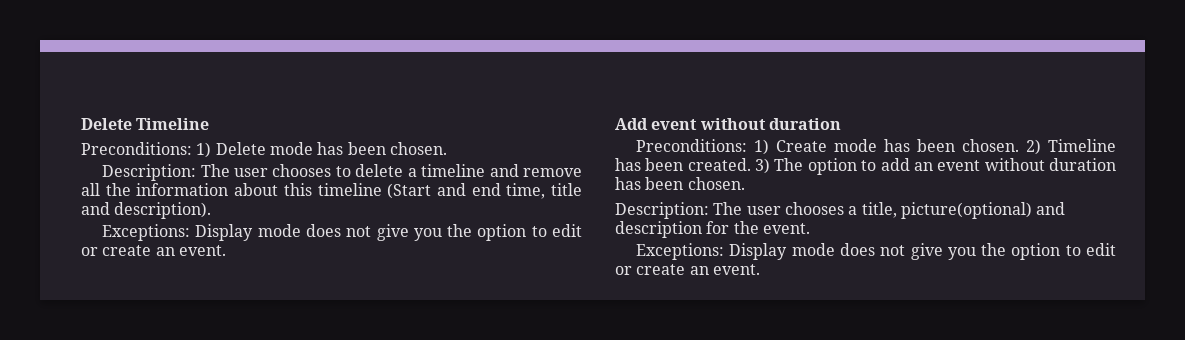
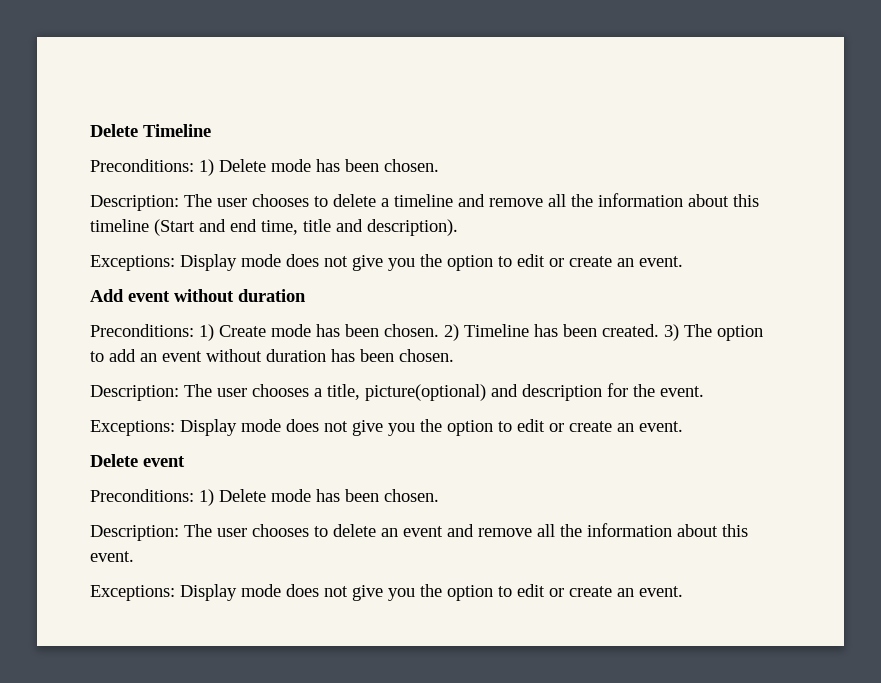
+ Delete event
+ Preconditions: 1) Delete mode has been chosen.
+ Description: The user chooses to delete an event and remove all the information about this event.
+ Exceptions: Display mode does not give you the option to edit or create an event.

